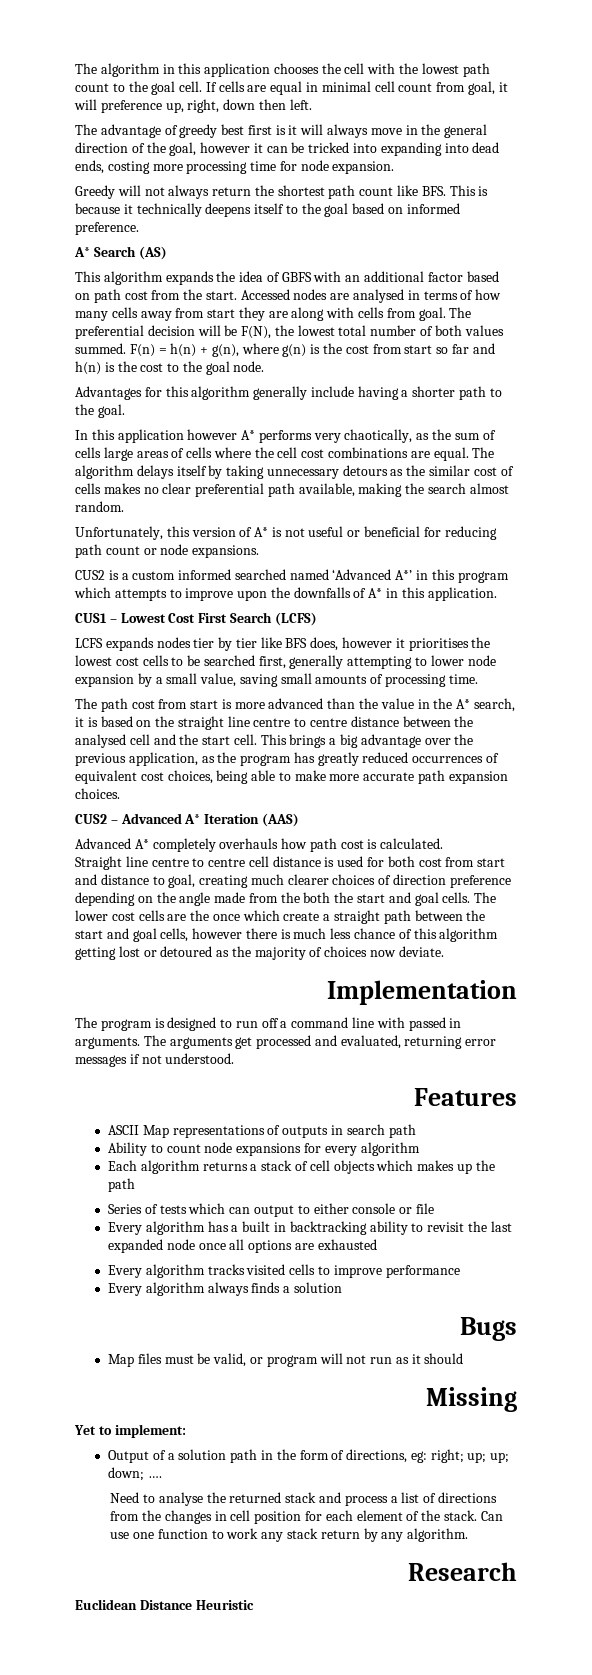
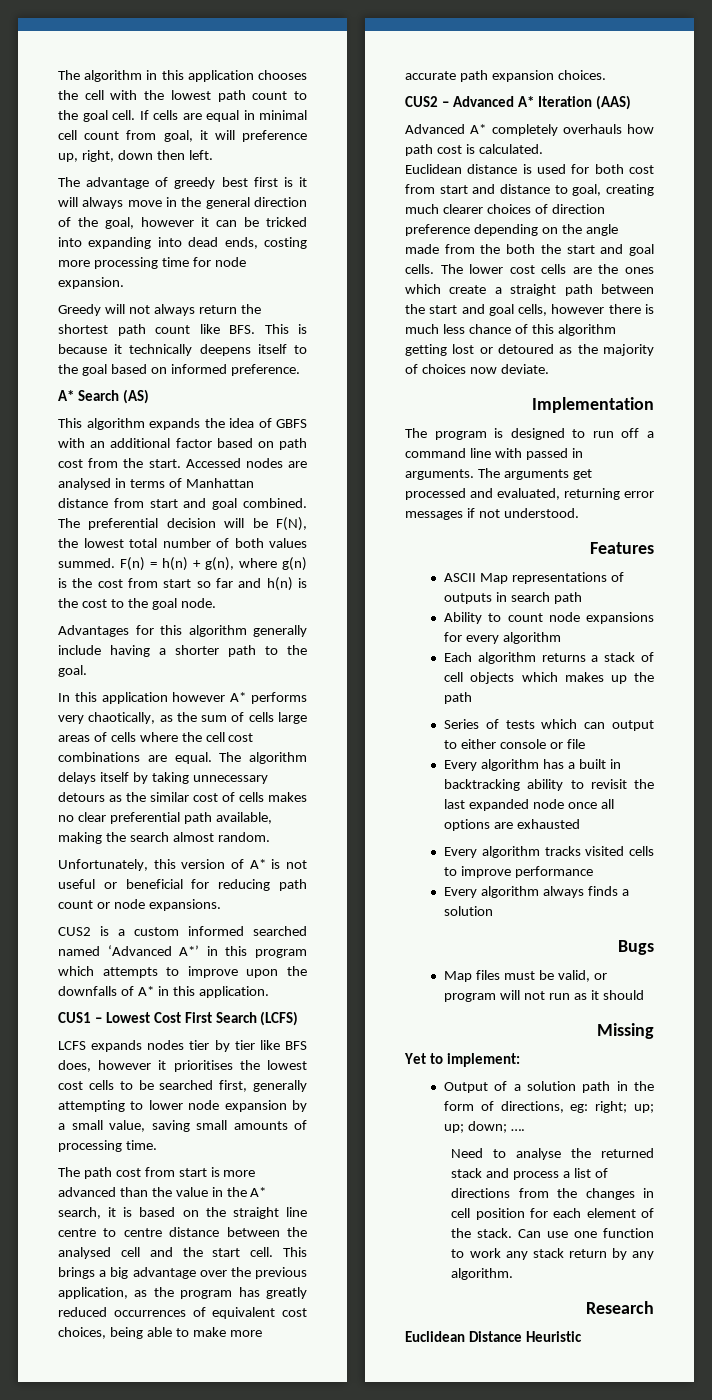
- Accessed nodes are analysed in terms of how many cells away from start they are along with cells from goal.
+ Accessed nodes are analysed in terms of Manhattan distance from start and goal combined.
- Straight line centre to centre cell distance is used for both cost from start and distance to goal, creating much clearer choices of direction preference depending on the angle made from the both the start and goal cells.
+ Euclidean distance is used for both cost from start and distance to goal, creating much clearer choices of direction preference depending on the angle made from the both the start and goal cells.
- The lower cost cells are the once which create a straight path between the start and goal cells, however there is much less chance of this algorithm getting lost or detoured as the majority of choices now deviate.
+ The lower cost cells are the ones which create a straight path between the start and goal cells, however there is much less chance of this algorithm getting lost or detoured as the majority of choices now deviate.

